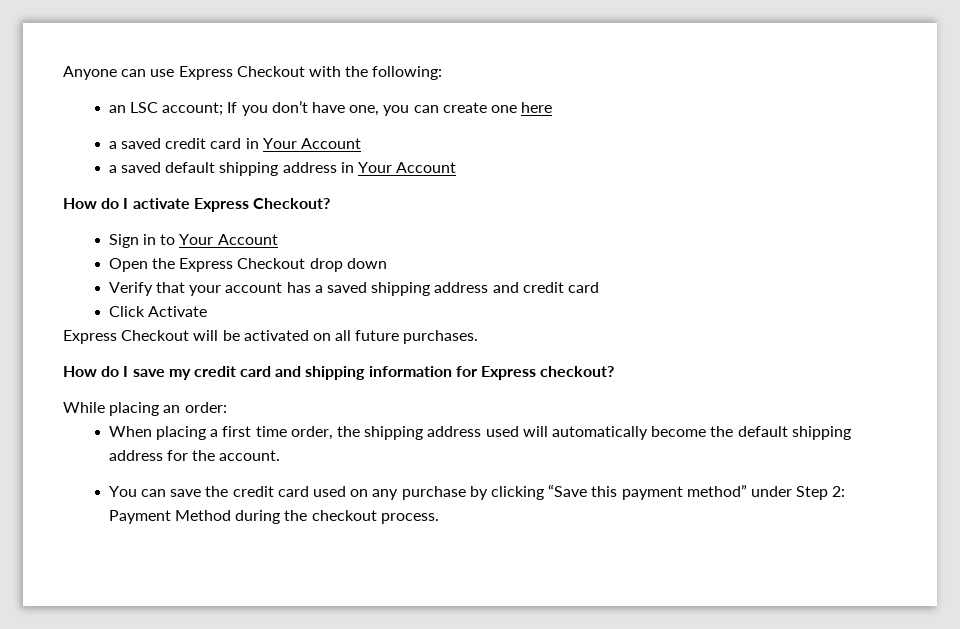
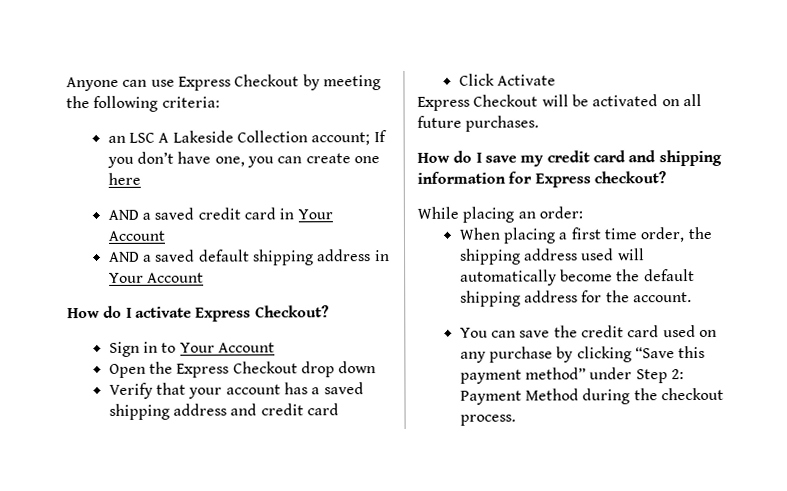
- Anyone can use Express Checkout with the following:
+ Anyone can use Express Checkout by meeting the following criteria:
- an LSC account; If you don’t have one, you can create one here
+ an LSC A Lakeside Collection account; If you don’t have one, you can create one here
- a saved credit card in Your Account
+ AND a saved credit card in Your Account
- a saved default shipping address in Your Account
+ AND a saved default shipping address in Your Account

